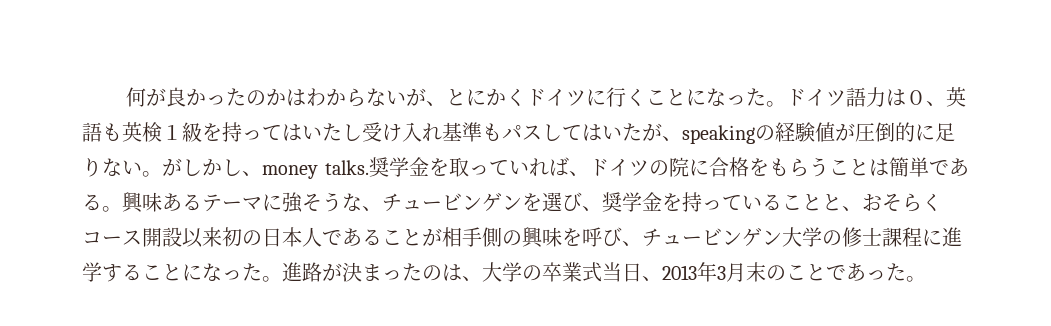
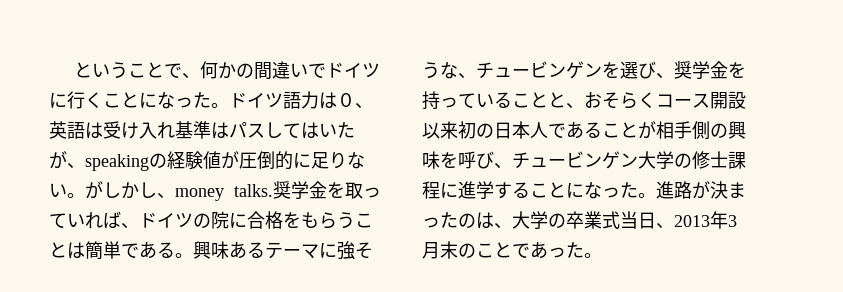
- 何が良かったのかはわからないが、とにかくドイツに行くことになった。
+ ということで、何かの間違いでドイツに行くことになった。
- ドイツ語力は０、英語も英検１級を持ってはいたし受け入れ基準もパスしてはいたが、speakingの経験値が圧倒的に足りない。
+ ドイツ語力は０、英語は受け入れ基準はパスしてはいたが、speakingの経験値が圧倒的に足りない。

